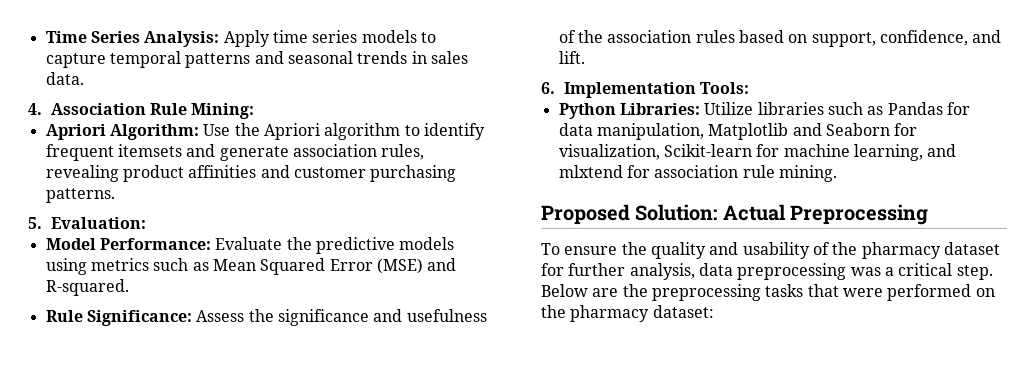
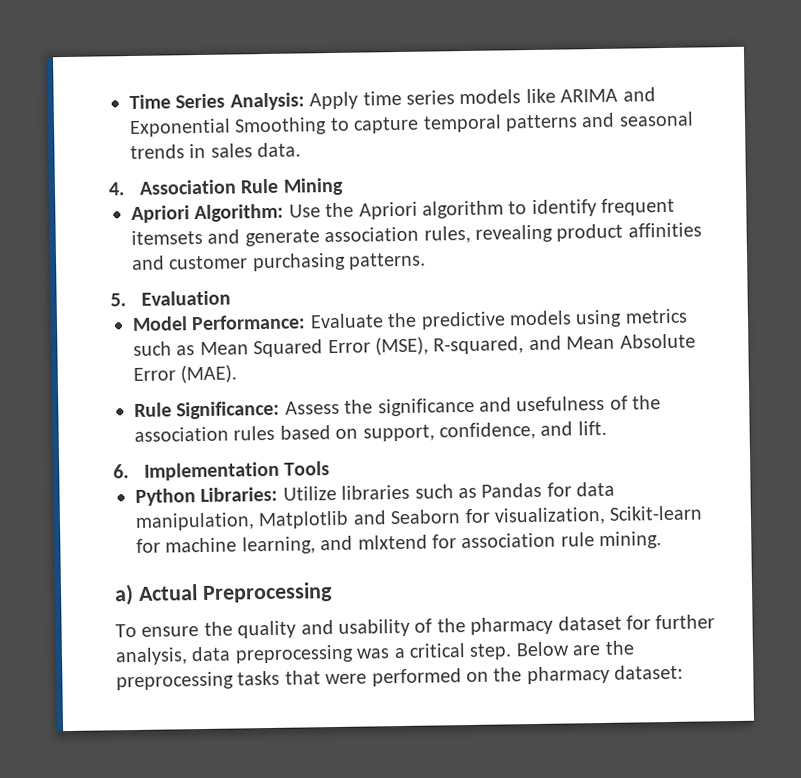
- Time Series Analysis: Apply time series models to capture temporal patterns and seasonal trends in sales data.
+ Time Series Analysis: Apply time series models like ARIMA and Exponential Smoothing to capture temporal patterns and seasonal trends in sales data.
- 4. Association Rule Mining:
+ 4. Association Rule Mining
- 5. Evaluation:
+ 5. Evaluation
- Model Performance: Evaluate the predictive models using metrics such as Mean Squared Error (MSE) and R-squared.
+ Model Performance: Evaluate the predictive models using metrics such as Mean Squared Error (MSE), R-squared, and Mean Absolute Error (MAE).
- 6. Implementation Tools:
+ 6. Implementation Tools
- Proposed Solution: Actual Preprocessing
+ a) Actual Preprocessing

